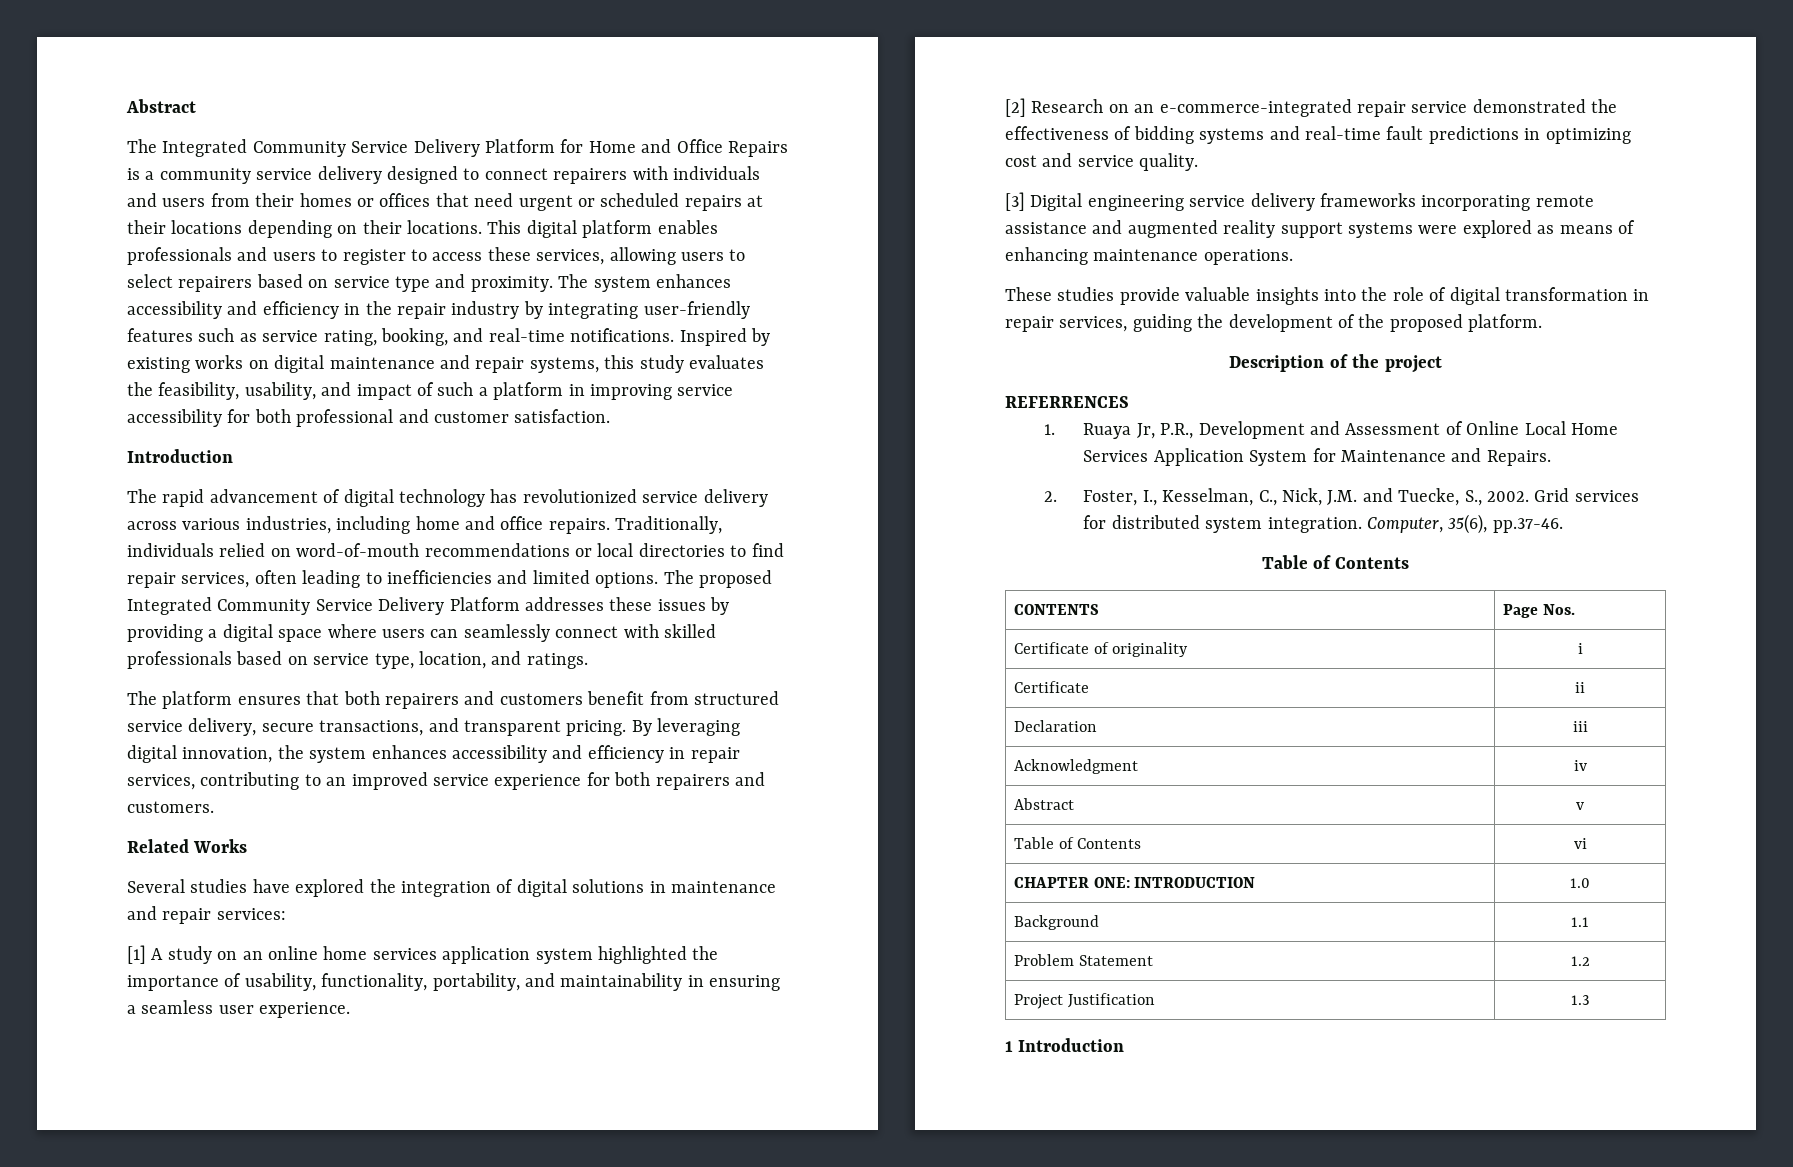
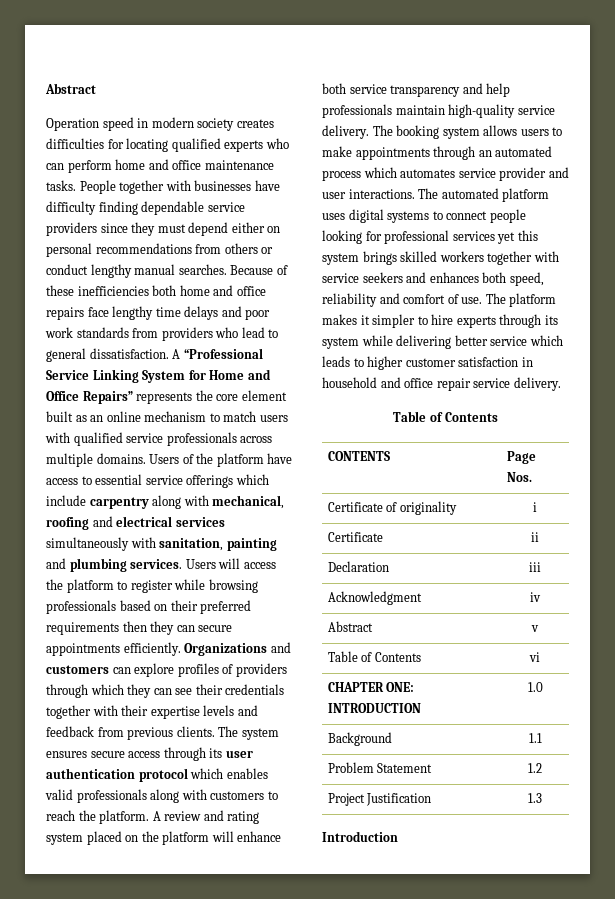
- The Integrated Community Service Delivery Platform for Home and Office Repairs is a community service delivery designed to connect repairers with individuals and users from their homes or offices that need urgent or scheduled repairs at their locations depending on their locations. This digital platform enables professionals and users to register to access these services, allowing users to select repairers based on service type and proximity. The system enhances accessibility and efficiency in the repair industry by integrating user-friendly features such as service rating, booking, and real-time notifications. Inspired by existing works on digital maintenance and repair systems, this study evaluates the feasibility, usability, and impact of such a platform in improving service accessibility for both professional and customer satisfaction.
- Introduction
- The rapid advancement of digital technology has revolutionized service delivery across various industries, including home and office repairs. Traditionally, individuals relied on word-of-mouth recommendations or local directories to find repair services, often leading to inefficiencies and limited options. The proposed Integrated Community Service Delivery Platform addresses these issues by providing a digital space where users can seamlessly connect with skilled professionals based on service type, location, and ratings.
- The platform ensures that both repairers and customers benefit from structured service delivery, secure transactions, and transparent pricing. By leveraging digital innovation, the system enhances accessibility and efficiency in repair services, contributing to an improved service experience for both repairers and customers.
- Related Works
- Several studies have explored the integration of digital solutions in maintenance and repair services:
- [1] A study on an online home services application system highlighted the importance of usability, functionality, portability, and maintainability in ensuring a seamless user experience.
- [2] Research on an e-commerce-integrated repair service demonstrated the effectiveness of bidding systems and real-time fault predictions in optimizing cost and service quality.
- [3] Digital engineering service delivery frameworks incorporating remote assistance and augmented reality support systems were explored as means of enhancing maintenance operations.
- These studies provide valuable insights into the role of digital transformation in repair services, guiding the development of the proposed platform.
- Description of the project
- REFERRENCES
- 1. Ruaya Jr, P.R., Development and Assessment of Online Local Home Services Application System for Maintenance and Repairs.
- 2. Foster, I., Kesselman, C., Nick, J.M. and Tuecke, S., 2002. Grid services for distributed system integration. Computer, 35(6), pp.37-46.
+ Operation speed in modern society creates difficulties for locating qualified experts who can perform home and office maintenance tasks. People together with businesses have difficulty finding dependable service providers since they must depend either on personal recommendations from others or conduct lengthy manual searches. Because of these inefficiencies both home and office repairs face lengthy time delays and poor work standards from providers who lead to general dissatisfaction. A “Professional Service Linking System for Home and Office Repairs” represents the core element built as an online mechanism to match users with qualified service professionals across multiple domains. Users of the platform have access to essential service offerings which include carpentry along with mechanical, roofing and electrical services simultaneously with sanitation, painting and plumbing services. Users will access the platform to register while browsing professionals based on their preferred requirements then they can secure appointments efficiently. Organizations and customers can explore profiles of providers through which they can see their credentials together with their expertise levels and feedback from previous clients. The system ensures secure access through its user authentication protocol which enables valid professionals along with customers to reach the platform. A review and rating system placed on the platform will enhance both service transparency and help professionals maintain high-quality service delivery. The booking system allows users to make appointments through an automated process which automates service provider and user interactions. The automated platform uses digital systems to connect people looking for professional services yet this system brings skilled workers together with service seekers and enhances both speed, reliability and comfort of use. The platform makes it simpler to hire experts through its system while delivering better service which leads to higher customer satisfaction in household and office repair service delivery.
- 1 Introduction
+ Introduction

